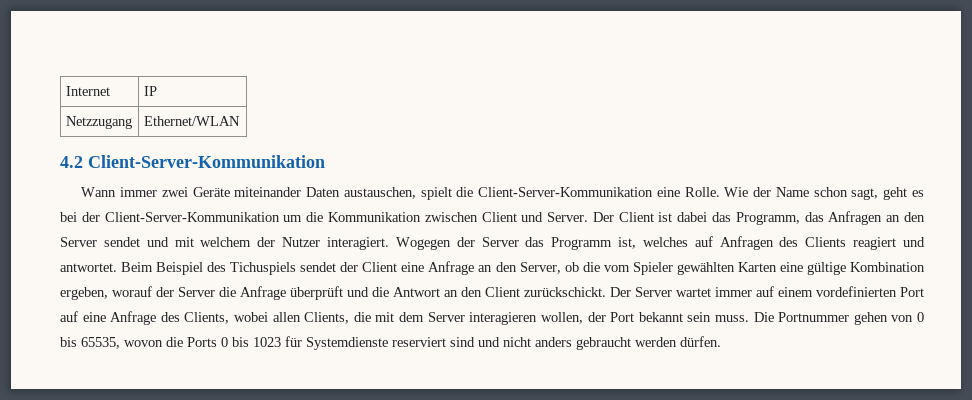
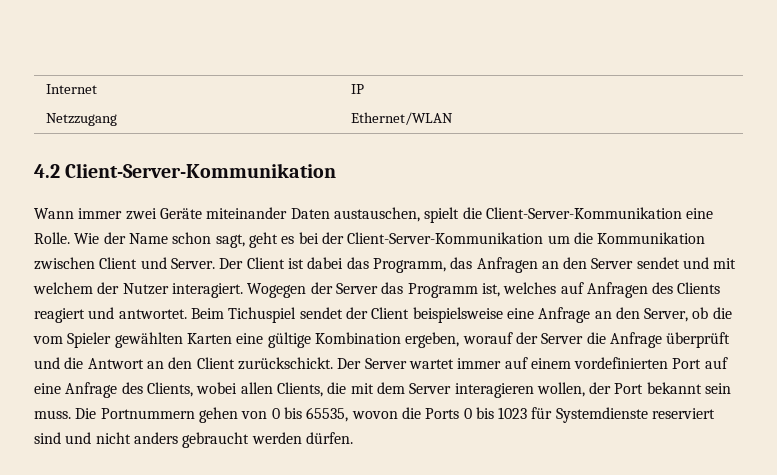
- Beim Beispiel des Tichuspiels sendet der Client eine Anfrage an den Server, ob die vom Spieler gewählten Karten eine gültige Kombination ergeben, worauf der Server die Anfrage überprüft und die Antwort an den Client zurückschickt.
+ Beim Tichuspiel sendet der Client beispielsweise eine Anfrage an den Server, ob die vom Spieler gewählten Karten eine gültige Kombination ergeben, worauf der Server die Anfrage überprüft und die Antwort an den Client zurückschickt.
- Die Portnummer gehen von 0 bis 65535, wovon die Ports 0 bis 1023 für Systemdienste reserviert sind und nicht anders gebraucht werden dürfen.
+ Die Portnummern gehen von 0 bis 65535, wovon die Ports 0 bis 1023 für Systemdienste reserviert sind und nicht anders gebraucht werden dürfen.

